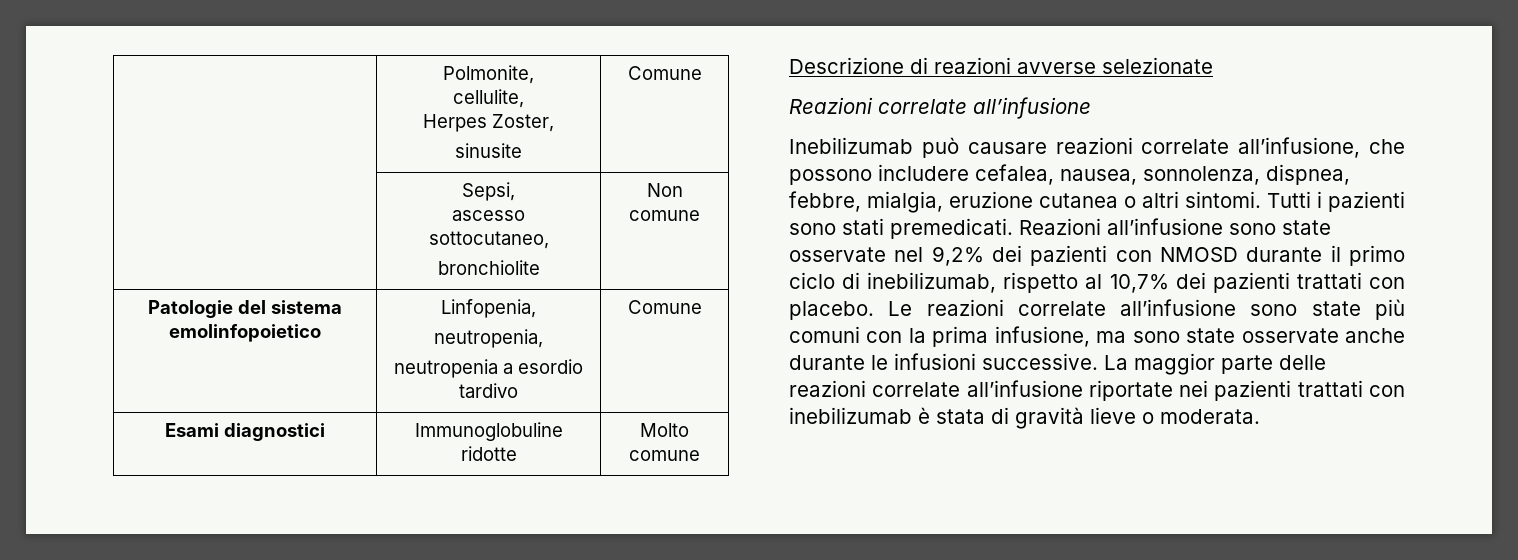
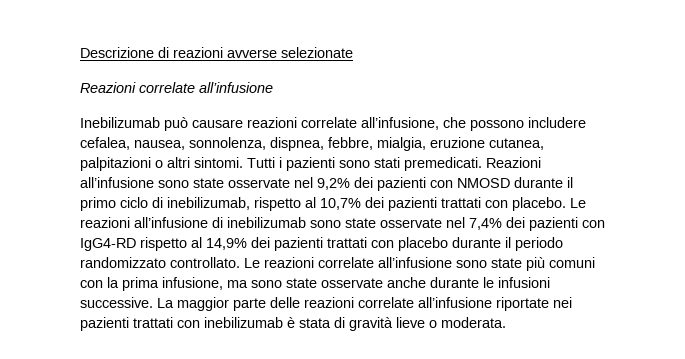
- | Polmonite,
- cellulite,
- Herpes Zoster,
- sinusite | Comune
- | Sepsi,
- ascesso sottocutaneo,
- bronchiolite | Non comune
- Patologie del sistema emolinfopoietico | Linfopenia,
- neutropenia,
- neutropenia a esordio tardivo | Comune
- Esami diagnostici | Immunoglobuline ridotte | Molto comune
- Inebilizumab può causare reazioni correlate all’infusione, che possono includere cefalea, nausea, sonnolenza, dispnea, febbre, mialgia, eruzione cutanea o altri sintomi.
+ Inebilizumab può causare reazioni correlate all’infusione, che possono includere cefalea, nausea, sonnolenza, dispnea, febbre, mialgia, eruzione cutanea, palpitazioni o altri sintomi.
- Le reazioni correlate all’infusione sono state più comuni con la prima infusione, ma sono state osservate anche durante le infusioni successive.
+ Le reazioni all’infusione di inebilizumab sono state osservate nel 7,4% dei pazienti con IgG4-RD rispetto al 14,9% dei pazienti trattati con placebo durante il periodo randomizzato controllato. Le reazioni correlate all’infusione sono state più comuni con la prima infusione, ma sono state osservate anche durante le infusioni successive.

